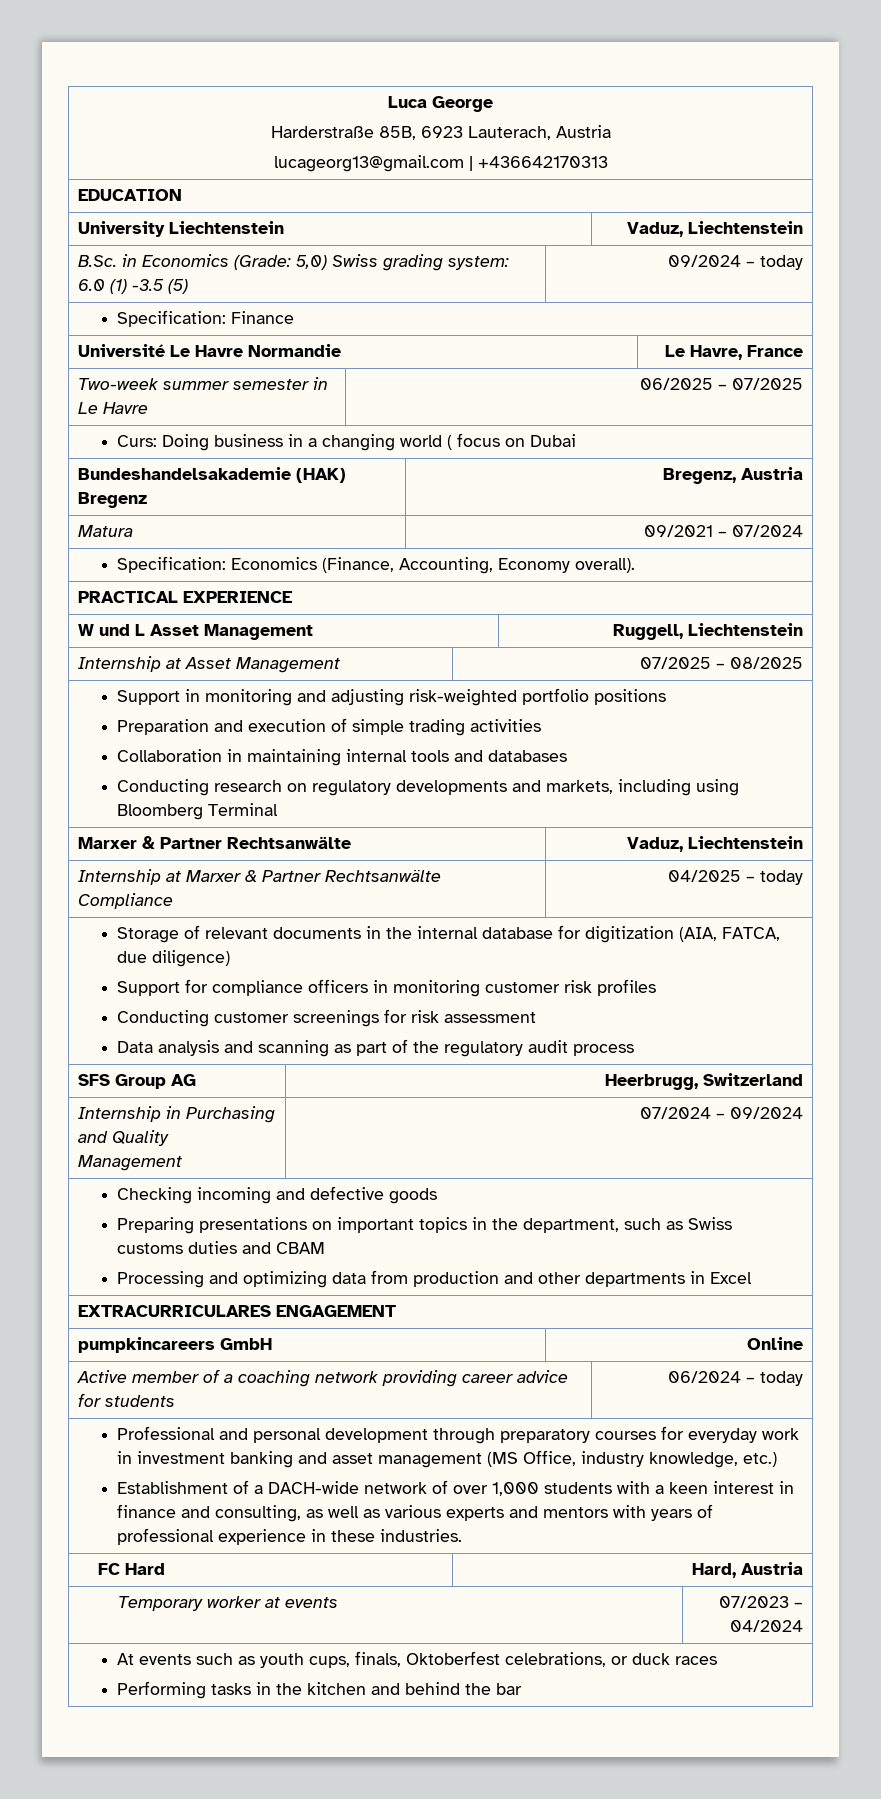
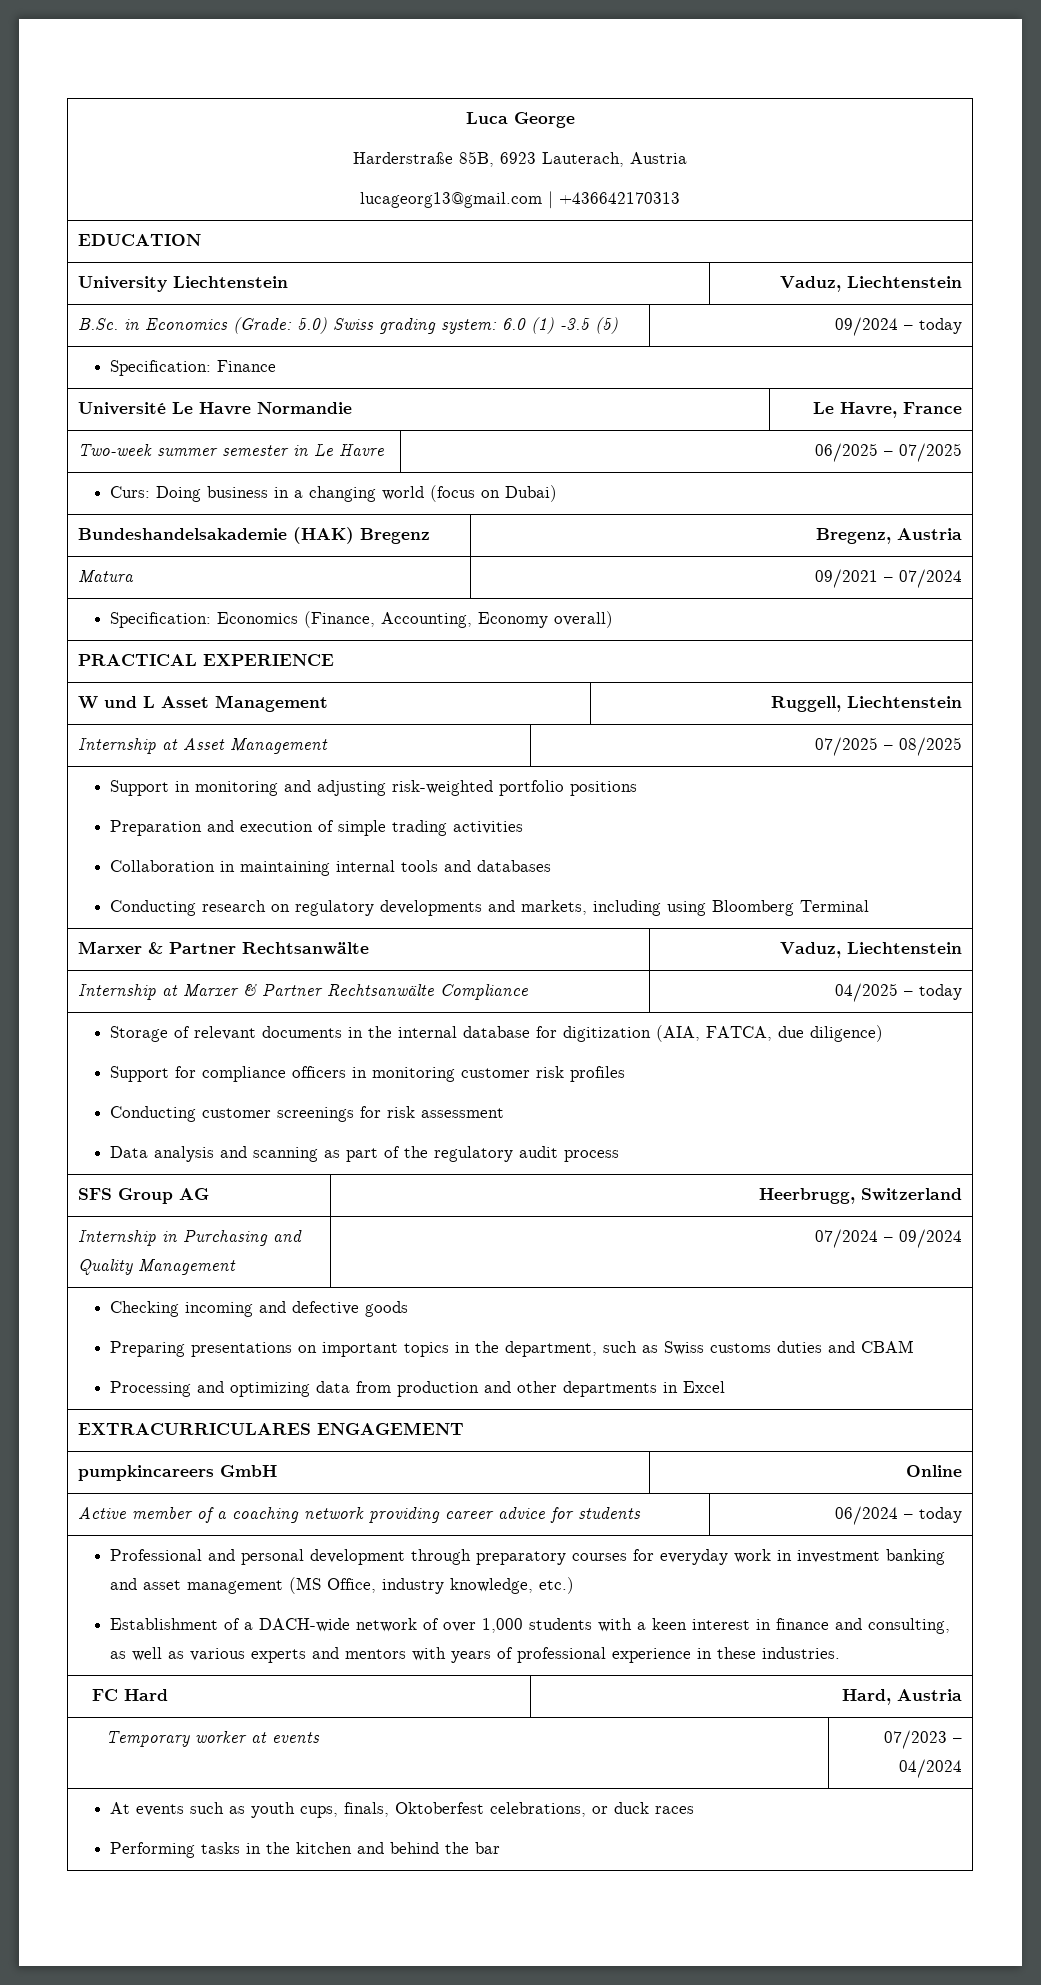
- B.Sc. in Economics (Grade: 5,0) Swiss grading system: 6.0 (1) -3.5 (5) | 09/2024 – today
+ B.Sc. in Economics (Grade: 5.0) Swiss grading system: 6.0 (1) -3.5 (5) | 09/2024 – today
- Curs: Doing business in a changing world ( focus on Dubai
+ Curs: Doing business in a changing world (focus on Dubai)
- Specification: Economics (Finance, Accounting, Economy overall).
+ Specification: Economics (Finance, Accounting, Economy overall)

